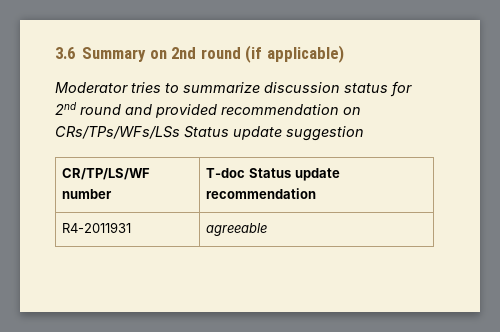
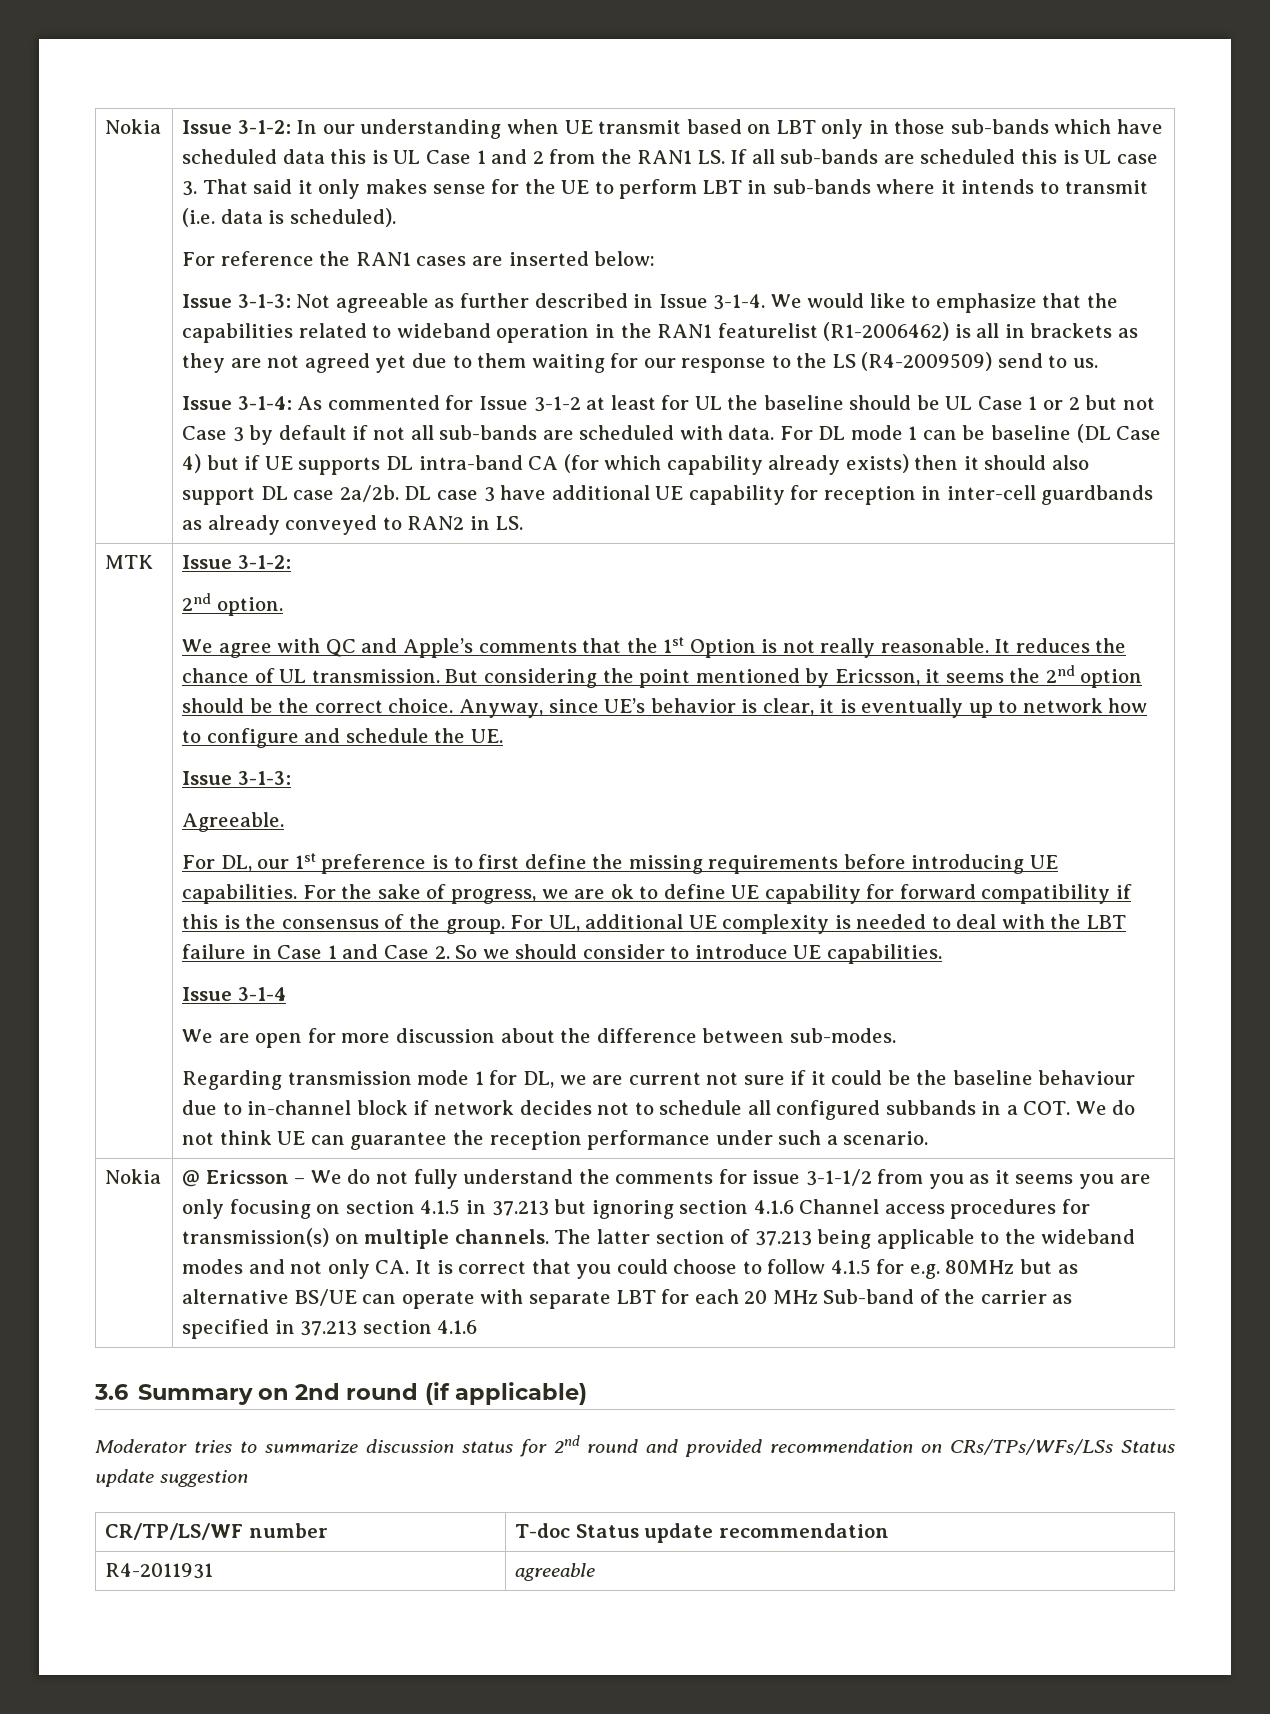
+ Nokia | Issue 3-1-2: In our understanding when UE transmit based on LBT only in those sub-bands which have scheduled data this is UL Case 1 and 2 from the RAN1 LS. If all sub-bands are scheduled this is UL case 3. That said it only makes sense for the UE to perform LBT in sub-bands where it intends to transmit (i.e. data is scheduled).
+ For reference the RAN1 cases are inserted below:
+ Issue 3-1-3: Not agreeable as further described in Issue 3-1-4. We would like to emphasize that the capabilities related to wideband operation in the RAN1 featurelist (R1-2006462) is all in brackets as they are not agreed yet due to them waiting for our response to the LS (R4-2009509) send to us.
+ Issue 3-1-4: As commented for Issue 3-1-2 at least for UL the baseline should be UL Case 1 or 2 but not Case 3 by default if not all sub-bands are scheduled with data. For DL mode 1 can be baseline (DL Case 4) but if UE supports DL intra-band CA (for which capability already exists) then it should also support DL case 2a/2b. DL case 3 have additional UE capability for reception in inter-cell guardbands as already conveyed to RAN2 in LS.
+ MTK | Issue 3-1-2:
+ 2nd option.
+ We agree with QC and Apple’s comments that the 1st Option is not really reasonable. It reduces the chance of UL transmission. But considering the point mentioned by Ericsson, it seems the 2nd option should be the correct choice. Anyway, since UE’s behavior is clear, it is eventually up to network how to configure and schedule the UE.
+ Issue 3-1-3:
+ Agreeable.
+ For DL, our 1st preference is to first define the missing requirements before introducing UE capabilities. For the sake of progress, we are ok to define UE capability for forward compatibility if this is the consensus of the group. For UL, additional UE complexity is needed to deal with the LBT failure in Case 1 and Case 2. So we should consider to introduce UE capabilities.
+ Issue 3-1-4
+ We are open for more discussion about the difference between sub-modes.
+ Regarding transmission mode 1 for DL, we are current not sure if it could be the baseline behaviour due to in-channel block if network decides not to schedule all configured subbands in a COT. We do not think UE can guarantee the reception performance under such a scenario.
+ Nokia | @ Ericsson – We do not fully understand the comments for issue 3-1-1/2 from you as it seems you are only focusing on section 4.1.5 in 37.213 but ignoring section 4.1.6 Channel access procedures for transmission(s) on multiple channels. The latter section of 37.213 being applicable to the wideband modes and not only CA. It is correct that you could choose to follow 4.1.5 for e.g. 80MHz but as alternative BS/UE can operate with separate LBT for each 20 MHz Sub-band of the carrier as specified in 37.213 section 4.1.6

